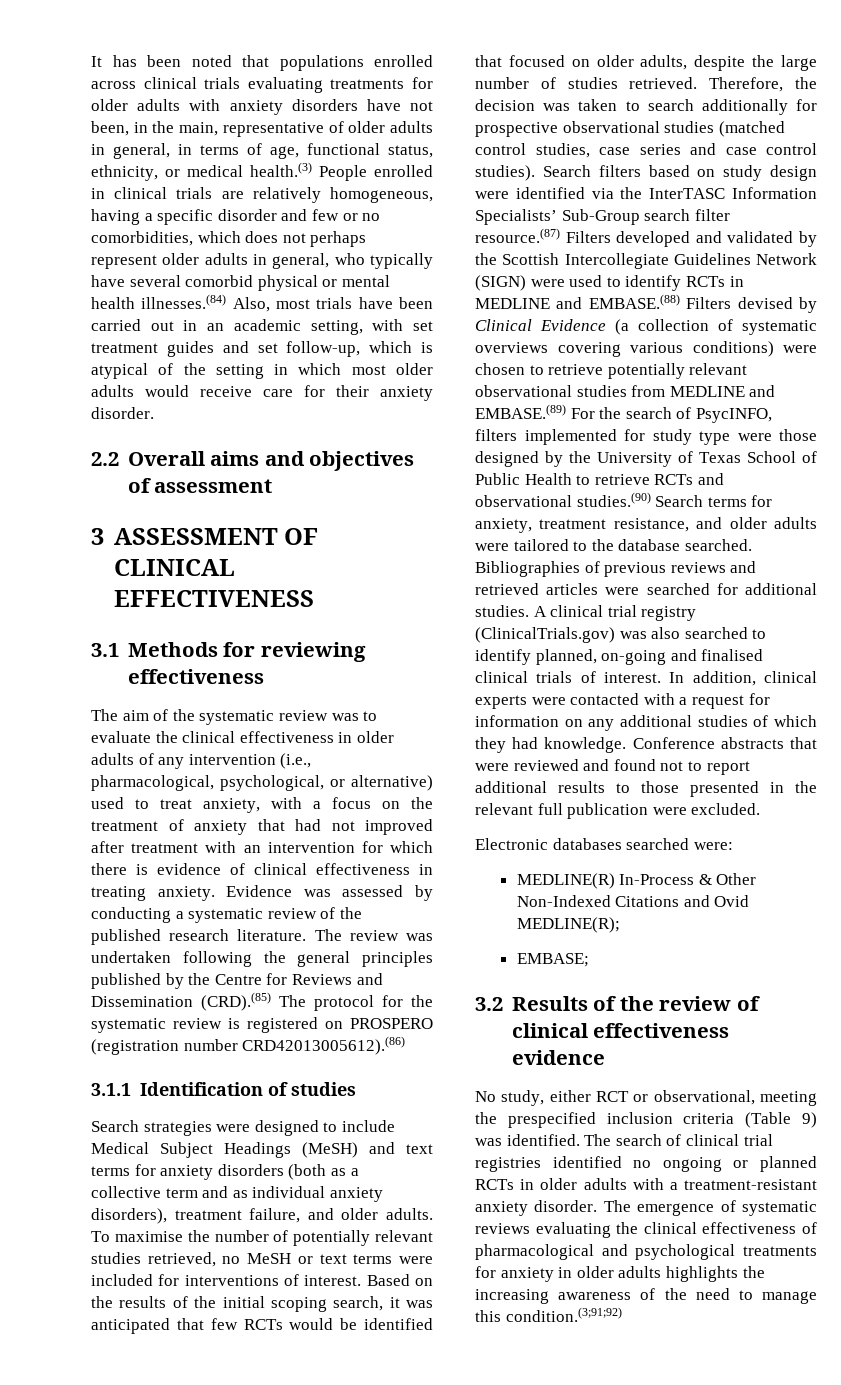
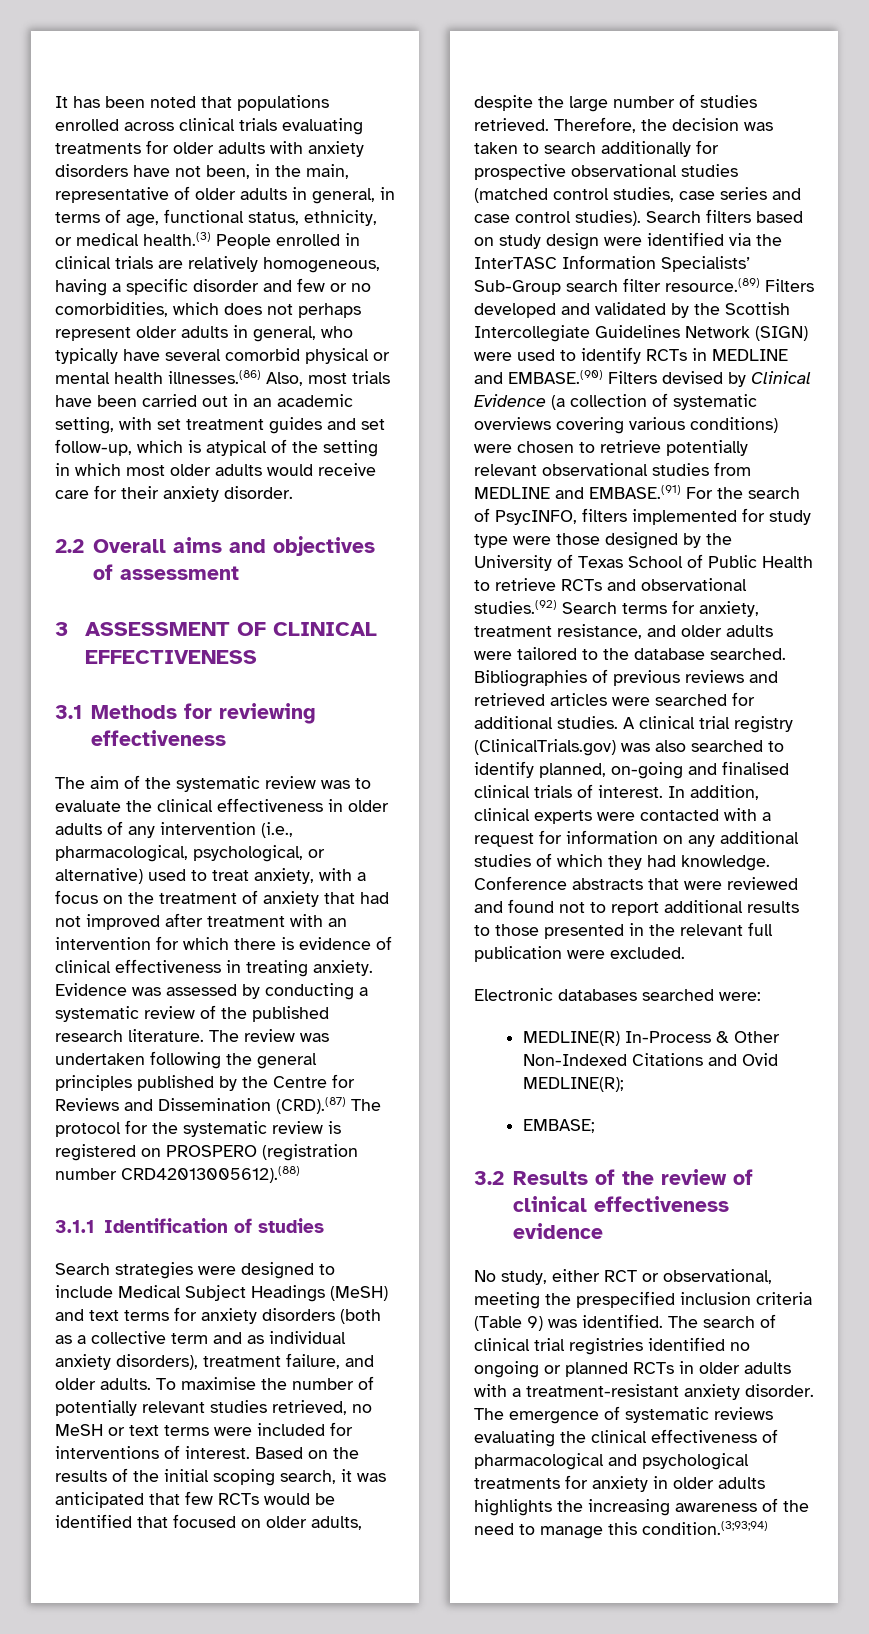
- It has been noted that populations enrolled across clinical trials evaluating treatments for older adults with anxiety disorders have not been, in the main, representative of older adults in general, in terms of age, functional status, ethnicity, or medical health.(3) People enrolled in clinical trials are relatively homogeneous, having a specific disorder and few or no comorbidities, which does not perhaps represent older adults in general, who typically have several comorbid physical or mental health illnesses.(84) Also, most trials have been carried out in an academic setting, with set treatment guides and set follow-up, which is atypical of the setting in which most older adults would receive care for their anxiety disorder.
+ It has been noted that populations enrolled across clinical trials evaluating treatments for older adults with anxiety disorders have not been, in the main, representative of older adults in general, in terms of age, functional status, ethnicity, or medical health.(3) People enrolled in clinical trials are relatively homogeneous, having a specific disorder and few or no comorbidities, which does not perhaps represent older adults in general, who typically have several comorbid physical or mental health illnesses.(86) Also, most trials have been carried out in an academic setting, with set treatment guides and set follow-up, which is atypical of the setting in which most older adults would receive care for their anxiety disorder.
- The review was undertaken following the general principles published by the Centre for Reviews and Dissemination (CRD).(85) The protocol for the systematic review is registered on PROSPERO (registration number CRD42013005612).(86)
+ The review was undertaken following the general principles published by the Centre for Reviews and Dissemination (CRD).(87) The protocol for the systematic review is registered on PROSPERO (registration number CRD42013005612).(88)
- Search filters based on study design were identified via the InterTASC Information Specialists’ Sub-Group search filter resource.(87) Filters developed and validated by the Scottish Intercollegiate Guidelines Network (SIGN) were used to identify RCTs in MEDLINE and EMBASE.(88) Filters devised by Clinical Evidence (a collection of systematic overviews covering various conditions) were chosen to retrieve potentially relevant observational studies from MEDLINE and EMBASE.(89) For the search of PsycINFO, filters implemented for study type were those designed by the University of Texas School of Public Health to retrieve RCTs and observational studies.(90) Search terms for anxiety, treatment resistance, and older adults were tailored to the database searched.
+ Search filters based on study design were identified via the InterTASC Information Specialists’ Sub-Group search filter resource.(89) Filters developed and validated by the Scottish Intercollegiate Guidelines Network (SIGN) were used to identify RCTs in MEDLINE and EMBASE.(90) Filters devised by Clinical Evidence (a collection of systematic overviews covering various conditions) were chosen to retrieve potentially relevant observational studies from MEDLINE and EMBASE.(91) For the search of PsycINFO, filters implemented for study type were those designed by the University of Texas School of Public Health to retrieve RCTs and observational studies.(92) Search terms for anxiety, treatment resistance, and older adults were tailored to the database searched.
- The emergence of systematic reviews evaluating the clinical effectiveness of pharmacological and psychological treatments for anxiety in older adults highlights the increasing awareness of the need to manage this condition.(3;91;92)
+ The emergence of systematic reviews evaluating the clinical effectiveness of pharmacological and psychological treatments for anxiety in older adults highlights the increasing awareness of the need to manage this condition.(3;93;94)

